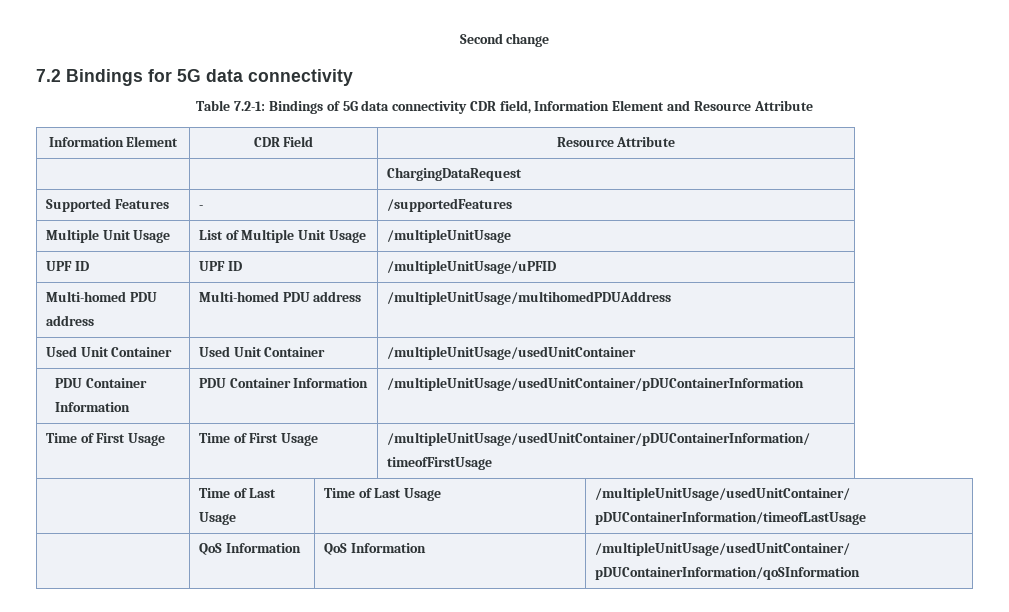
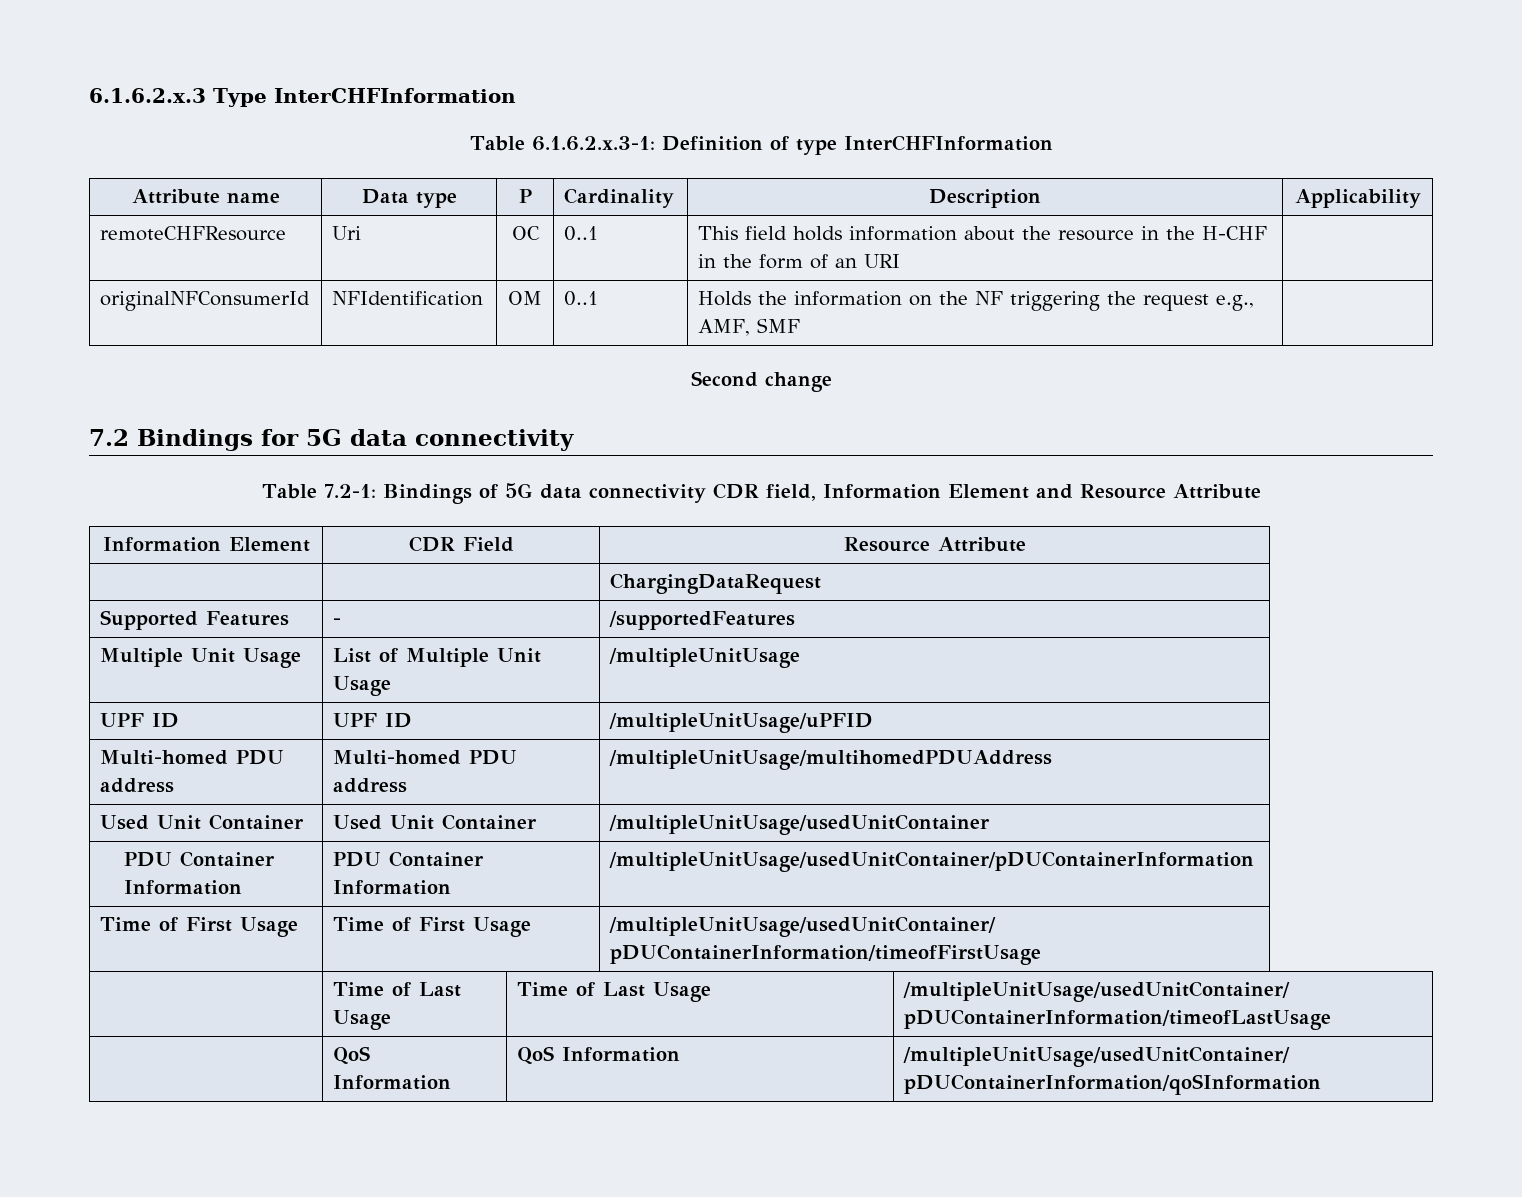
+ 6.1.6.2.x.3 Type InterCHFInformation
+ Table 6.1.6.2.x.3-1: Definition of type InterCHFInformation
+ Attribute name | Data type | P | Cardinality | Description | Applicability
+ remoteCHFResource | Uri | OC | 0..1 | This field holds information about the resource in the H-CHF in the form of an URI |
+ originalNFConsumerId | NFIdentification | OM | 0..1 | Holds the information on the NF triggering the request e.g., AMF, SMF |

